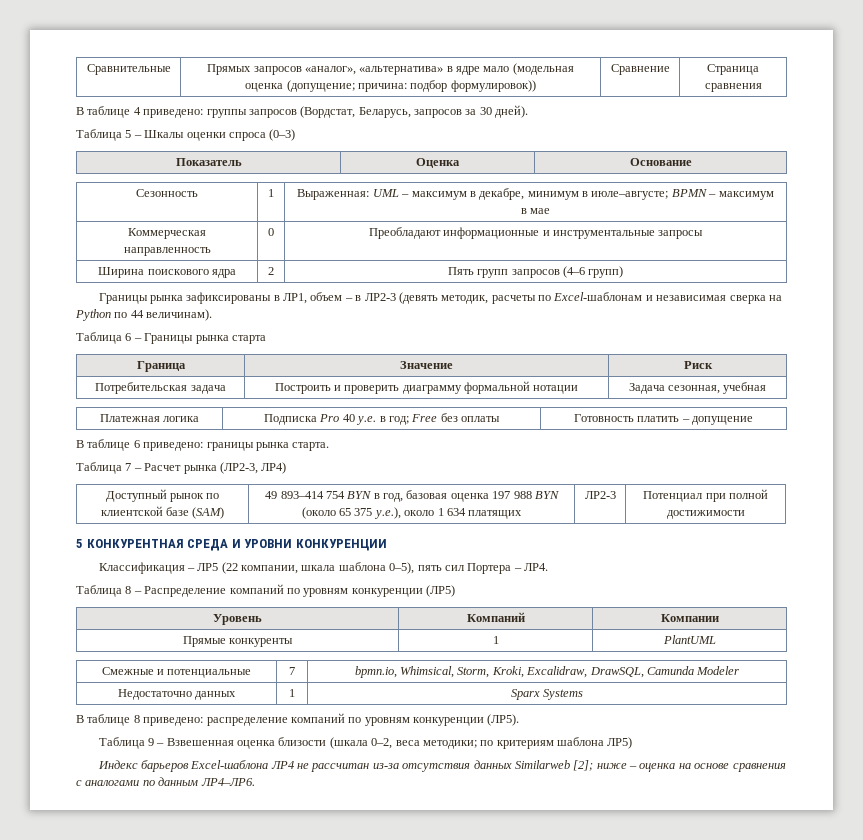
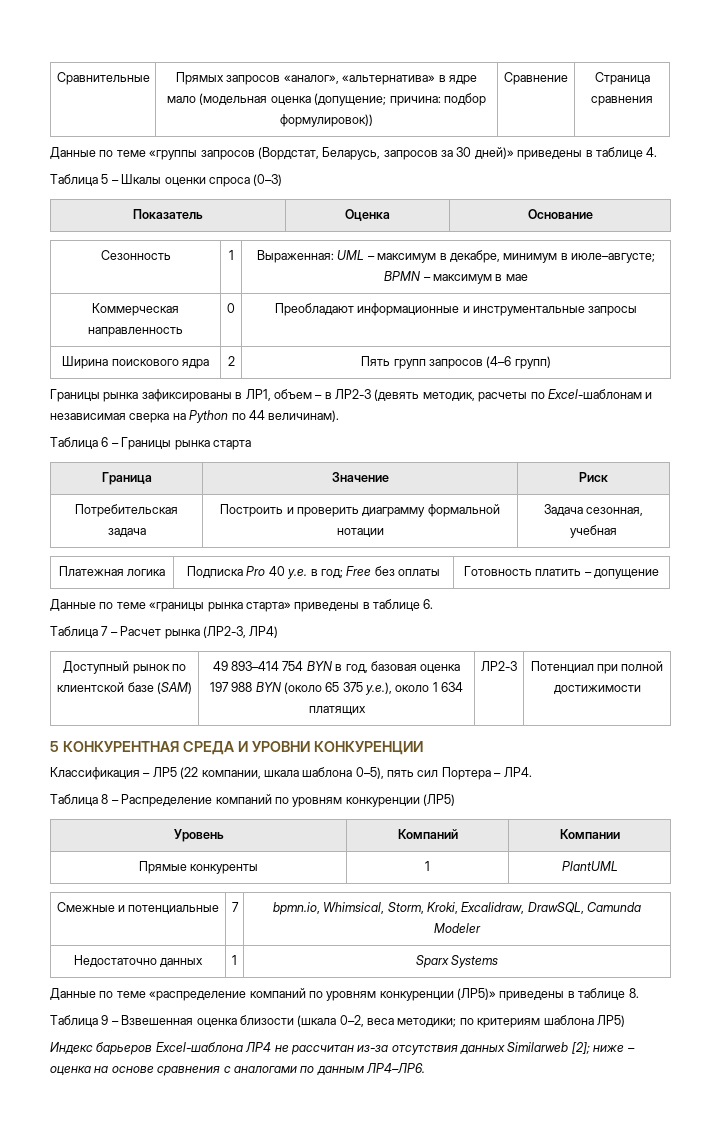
- В таблице 4 приведено: группы запросов (Вордстат, Беларусь, запросов за 30 дней).
+ Данные по теме «группы запросов (Вордстат, Беларусь, запросов за 30 дней)» приведены в таблице 4.
- В таблице 6 приведено: границы рынка старта.
+ Данные по теме «границы рынка старта» приведены в таблице 6.
- В таблице 8 приведено: распределение компаний по уровням конкуренции (ЛР5).
+ Данные по теме «распределение компаний по уровням конкуренции (ЛР5)» приведены в таблице 8.

